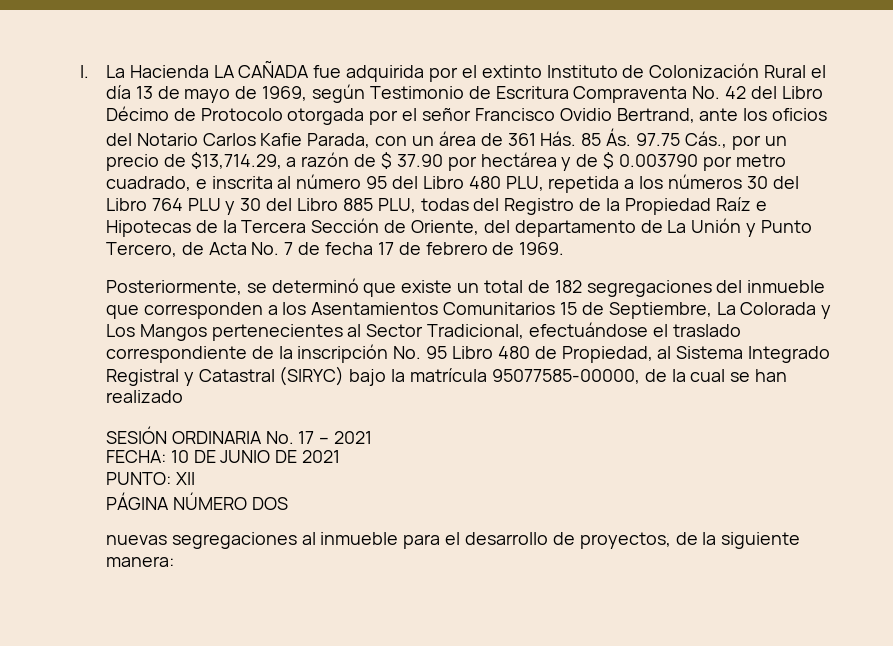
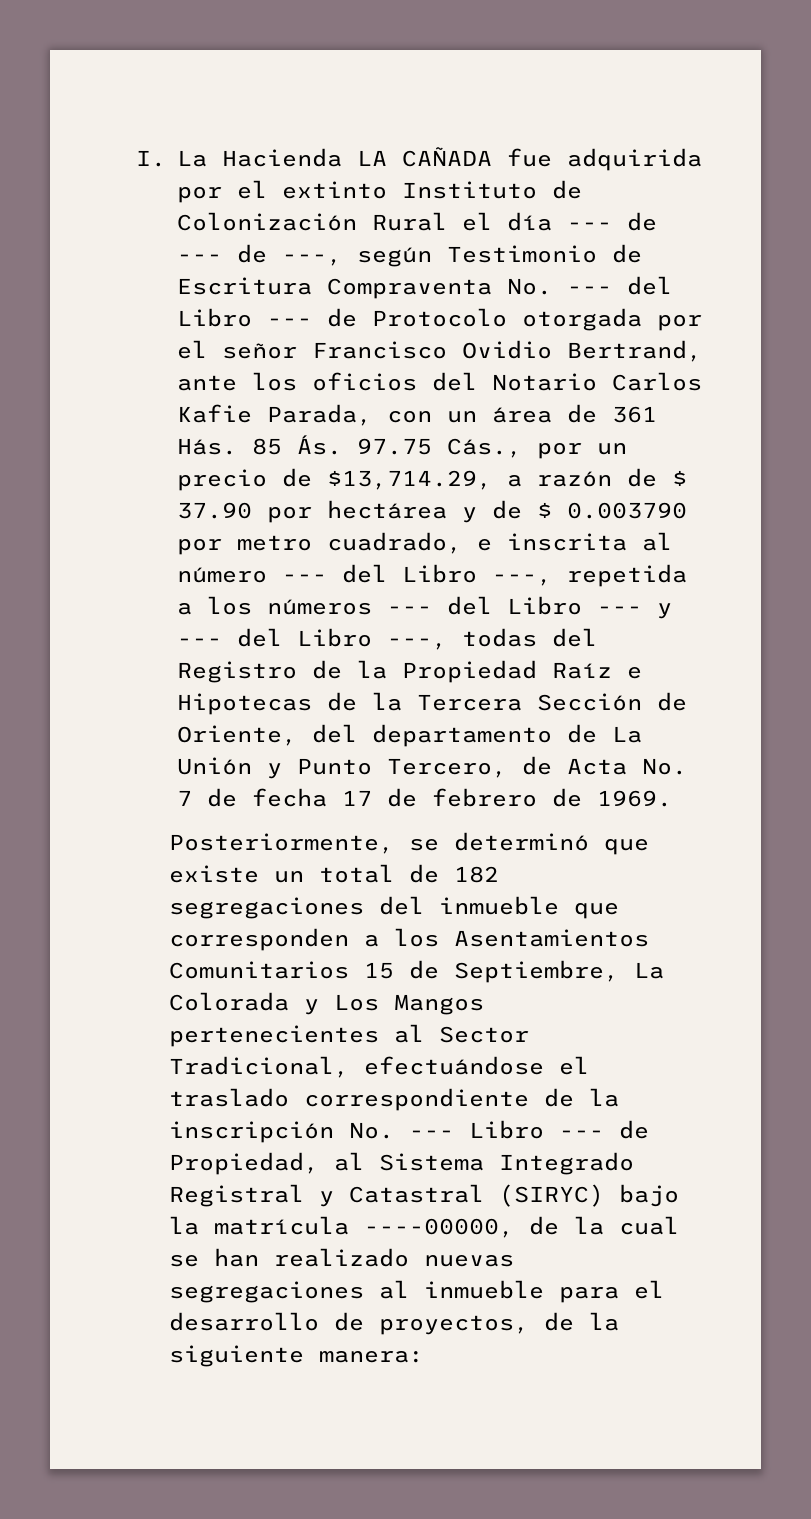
- I. La Hacienda LA CAÑADA fue adquirida por el extinto Instituto de Colonización Rural el día 13 de mayo de 1969, según Testimonio de Escritura Compraventa No. 42 del Libro Décimo de Protocolo otorgada por el señor Francisco Ovidio Bertrand, ante los oficios del Notario Carlos Kafie Parada, con un área de 361 Hás. 85 Ás. 97.75 Cás., por un precio de $13,714.29, a razón de $ 37.90 por hectárea y de $ 0.003790 por metro cuadrado, e inscrita al número 95 del Libro 480 PLU, repetida a los números 30 del Libro 764 PLU y 30 del Libro 885 PLU, todas del Registro de la Propiedad Raíz e Hipotecas de la Tercera Sección de Oriente, del departamento de La Unión y Punto Tercero, de Acta No. 7 de fecha 17 de febrero de 1969.
+ I. La Hacienda LA CAÑADA fue adquirida por el extinto Instituto de Colonización Rural el día --- de --- de ---, según Testimonio de Escritura Compraventa No. --- del Libro --- de Protocolo otorgada por el señor Francisco Ovidio Bertrand, ante los oficios del Notario Carlos Kafie Parada, con un área de 361 Hás. 85 Ás. 97.75 Cás., por un precio de $13,714.29, a razón de $ 37.90 por hectárea y de $ 0.003790 por metro cuadrado, e inscrita al número --- del Libro ---, repetida a los números --- del Libro --- y --- del Libro ---, todas del Registro de la Propiedad Raíz e Hipotecas de la Tercera Sección de Oriente, del departamento de La Unión y Punto Tercero, de Acta No. 7 de fecha 17 de febrero de 1969.
- Posteriormente, se determinó que existe un total de 182 segregaciones del inmueble que corresponden a los Asentamientos Comunitarios 15 de Septiembre, La Colorada y Los Mangos pertenecientes al Sector Tradicional, efectuándose el traslado correspondiente de la inscripción No. 95 Libro 480 de Propiedad, al Sistema Integrado Registral y Catastral (SIRYC) bajo la matrícula 95077585-00000, de la cual se han realizado
- SESIÓN ORDINARIA No. 17 – 2021
- FECHA: 10 DE JUNIO DE 2021
- PUNTO: XII
- PÁGINA NÚMERO DOS
- nuevas segregaciones al inmueble para el desarrollo de proyectos, de la siguiente manera:
+ Posteriormente, se determinó que existe un total de 182 segregaciones del inmueble que corresponden a los Asentamientos Comunitarios 15 de Septiembre, La Colorada y Los Mangos pertenecientes al Sector Tradicional, efectuándose el traslado correspondiente de la inscripción No. --- Libro --- de Propiedad, al Sistema Integrado Registral y Catastral (SIRYC) bajo la matrícula ----00000, de la cual se han realizado nuevas segregaciones al inmueble para el desarrollo de proyectos, de la siguiente manera:

